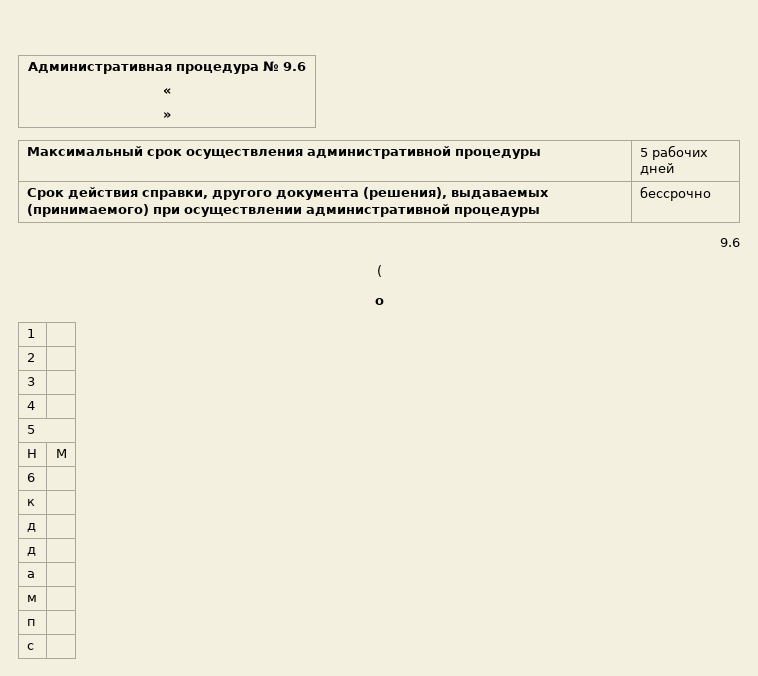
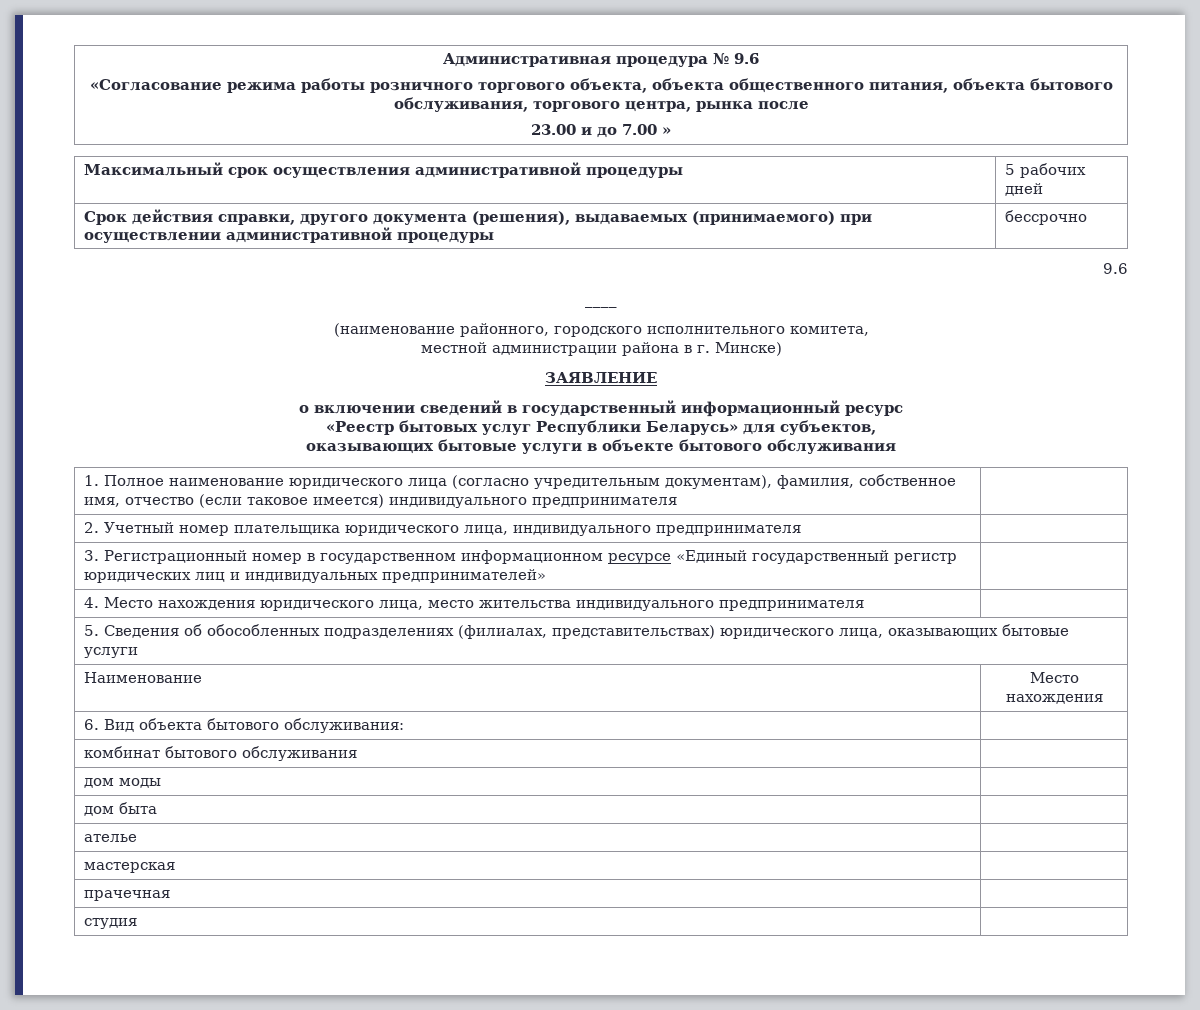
  Административная процедура № 9.6
- «
- »
+ «Согласование режима работы розничного торгового объекта, объекта общественного питания, объекта бытового обслуживания, торгового центра, рынка после
+ 23.00 и до 7.00 »
- (
- о
- 1 |
- 2 |
- 3 |
- 4 |
- 5
- Н | М
- 6 |
- к |
- д |
- д |
- а |
- м |
- п |
- с |
+ ____
+ (наименование районного, городского исполнительного комитета,
+ местной администрации района в г. Минске)
+ ЗАЯВЛЕНИЕ
+ о включении сведений в государственный информационный ресурс
+ «Реестр бытовых услуг Республики Беларусь» для субъектов,
+ оказывающих бытовые услуги в объекте бытового обслуживания
+ 1. Полное наименование юридического лица (согласно учредительным документам), фамилия, собственное имя, отчество (если таковое имеется) индивидуального предпринимателя |
+ 2. Учетный номер плательщика юридического лица, индивидуального предпринимателя |
+ 3. Регистрационный номер в государственном информационном ресурсе «Единый государственный регистр юридических лиц и индивидуальных предпринимателей» |
+ 4. Место нахождения юридического лица, место жительства индивидуального предпринимателя |
+ 5. Сведения об обособленных подразделениях (филиалах, представительствах) юридического лица, оказывающих бытовые услуги
+ Наименование | Место нахождения
+ 6. Вид объекта бытового обслуживания: |
+ комбинат бытового обслуживания |
+ дом моды |
+ дом быта |
+ ателье |
+ мастерская |
+ прачечная |
+ студия |

